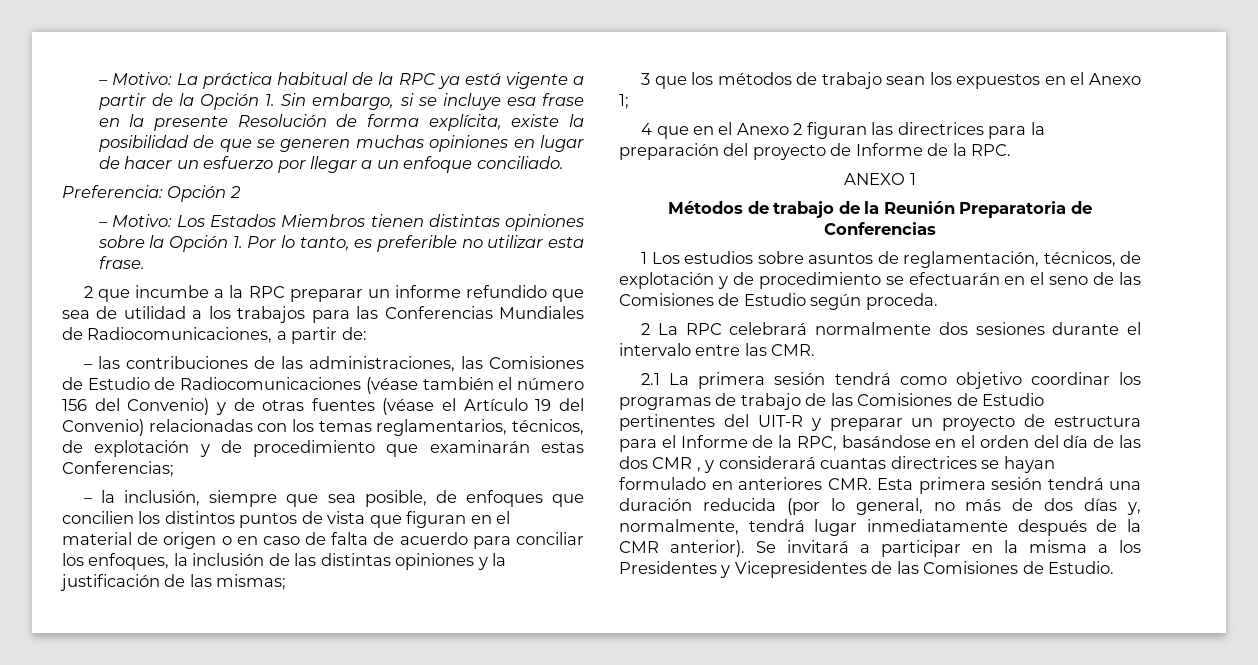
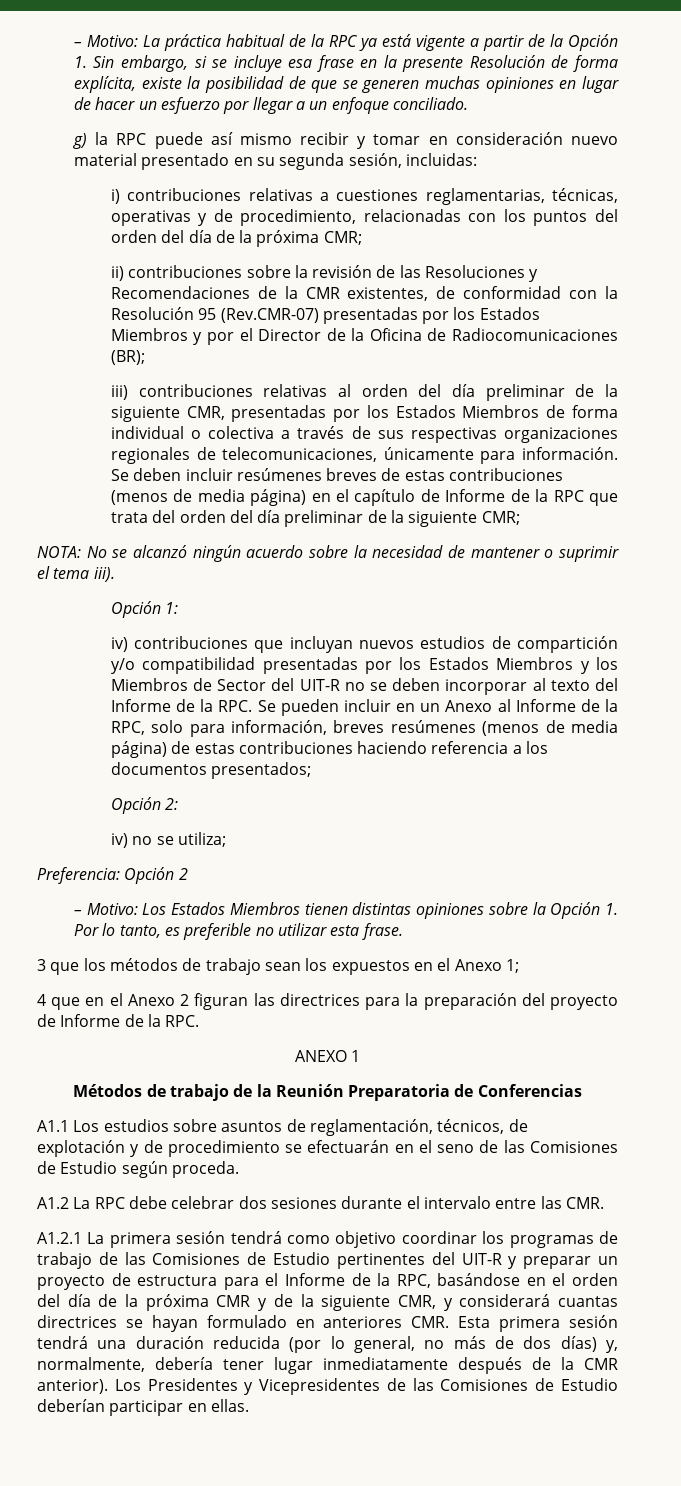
+ g) la RPC puede así mismo recibir y tomar en consideración nuevo material presentado en su segunda sesión, incluidas:
+ i) contribuciones relativas a cuestiones reglamentarias, técnicas, operativas y de procedimiento, relacionadas con los puntos del orden del día de la próxima CMR;
+ ii) contribuciones sobre la revisión de las Resoluciones y Recomendaciones de la CMR existentes, de conformidad con la Resolución 95 (Rev.CMR-07) presentadas por los Estados Miembros y por el Director de la Oficina de Radiocomunicaciones (BR);
+ iii) contribuciones relativas al orden del día preliminar de la siguiente CMR, presentadas por los Estados Miembros de forma individual o colectiva a través de sus respectivas organizaciones regionales de telecomunicaciones, únicamente para información. Se deben incluir resúmenes breves de estas contribuciones (menos de media página) en el capítulo de Informe de la RPC que trata del orden del día preliminar de la siguiente CMR;
+ NOTA: No se alcanzó ningún acuerdo sobre la necesidad de mantener o suprimir el tema iii).
+ Opción 1:
+ iv) contribuciones que incluyan nuevos estudios de compartición y/o compatibilidad presentadas por los Estados Miembros y los Miembros de Sector del UIT-R no se deben incorporar al texto del Informe de la RPC. Se pueden incluir en un Anexo al Informe de la RPC, solo para información, breves resúmenes (menos de media página) de estas contribuciones haciendo referencia a los documentos presentados;
+ Opción 2:
+ iv) no se utiliza;
- 2 que incumbe a la RPC preparar un informe refundido que sea de utilidad a los trabajos para las Conferencias Mundiales de Radiocomunicaciones, a partir de:
- – las contribuciones de las administraciones, las Comisiones de Estudio de Radiocomunicaciones (véase también el número 156 del Convenio) y de otras fuentes (véase el Artículo 19 del Convenio) relacionadas con los temas reglamentarios, técnicos, de explotación y de procedimiento que examinarán estas Conferencias;
- – la inclusión, siempre que sea posible, de enfoques que concilien los distintos puntos de vista que figuran en el material de origen o en caso de falta de acuerdo para conciliar los enfoques, la inclusión de las distintas opiniones y la justificación de las mismas;
- 1 Los estudios sobre asuntos de reglamentación, técnicos, de explotación y de procedimiento se efectuarán en el seno de las Comisiones de Estudio según proceda.
+ A1.1 Los estudios sobre asuntos de reglamentación, técnicos, de explotación y de procedimiento se efectuarán en el seno de las Comisiones de Estudio según proceda.
- 2 La RPC celebrará normalmente dos sesiones durante el intervalo entre las CMR.
+ A1.2 La RPC debe celebrar dos sesiones durante el intervalo entre las CMR.
- 2.1 La primera sesión tendrá como objetivo coordinar los programas de trabajo de las Comisiones de Estudio pertinentes del UIT-R y preparar un proyecto de estructura para el Informe de la RPC, basándose en el orden del día de las dos CMR , y considerará cuantas directrices se hayan formulado en anteriores CMR. Esta primera sesión tendrá una duración reducida (por lo general, no más de dos días y, normalmente, tendrá lugar inmediatamente después de la CMR anterior).
+ A1.2.1 La primera sesión tendrá como objetivo coordinar los programas de trabajo de las Comisiones de Estudio pertinentes del UIT-R y preparar un proyecto de estructura para el Informe de la RPC, basándose en el orden del día de la próxima CMR y de la siguiente CMR, y considerará cuantas directrices se hayan formulado en anteriores CMR. Esta primera sesión tendrá una duración reducida (por lo general, no más de dos días) y, normalmente, debería tener lugar inmediatamente después de la CMR anterior).
- Se invitará a participar en la misma a los Presidentes y Vicepresidentes de las Comisiones de Estudio.
+ Los Presidentes y Vicepresidentes de las Comisiones de Estudio deberían participar en ellas.

